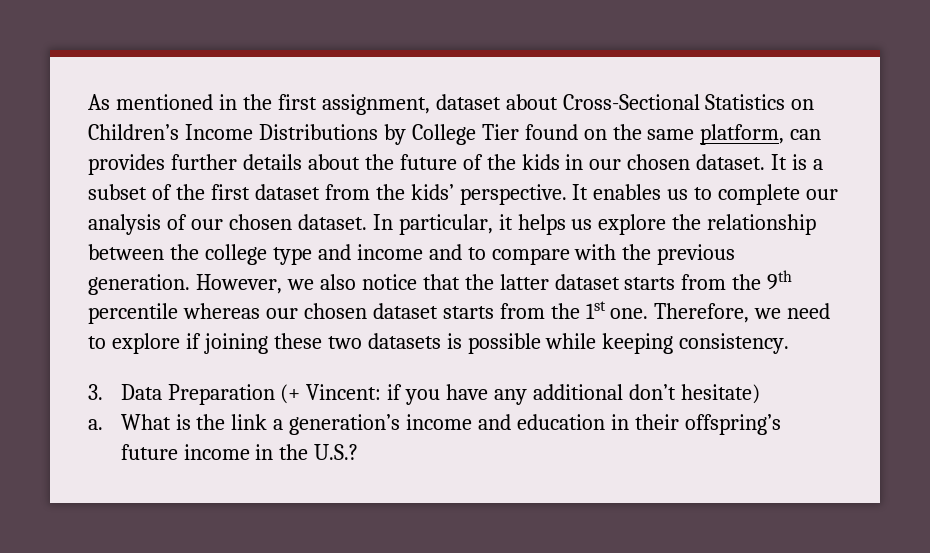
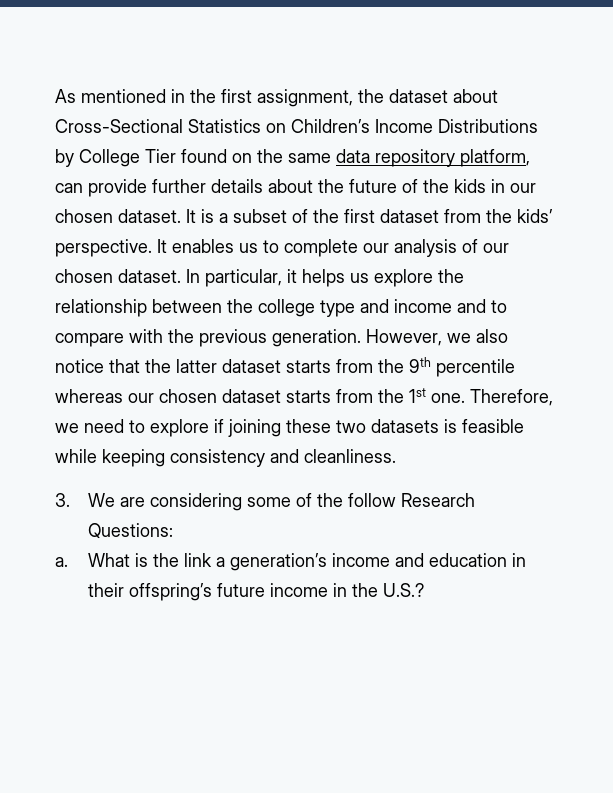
- As mentioned in the first assignment, dataset about Cross-Sectional Statistics on Children’s Income Distributions by College Tier found on the same platform, can provides further details about the future of the kids in our chosen dataset.
+ As mentioned in the first assignment, the dataset about Cross-Sectional Statistics on Children’s Income Distributions by College Tier found on the same data repository platform, can provide further details about the future of the kids in our chosen dataset.
- Therefore, we need to explore if joining these two datasets is possible while keeping consistency.
- 3. Data Preparation (+ Vincent: if you have any additional don’t hesitate)
+ Therefore, we need to explore if joining these two datasets is feasible while keeping consistency and cleanliness.
+ 3. We are considering some of the follow Research Questions:

